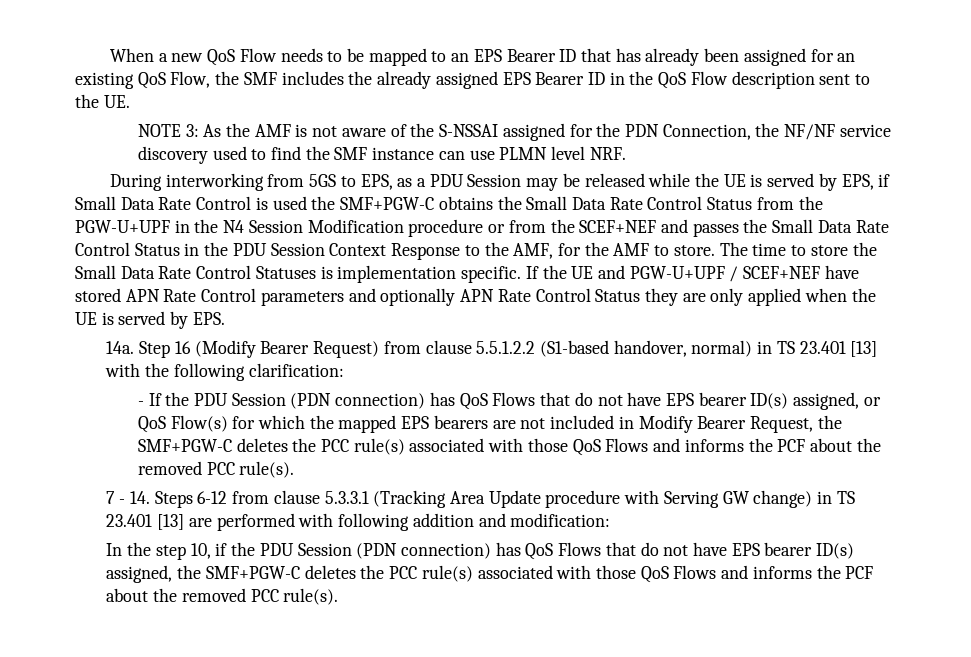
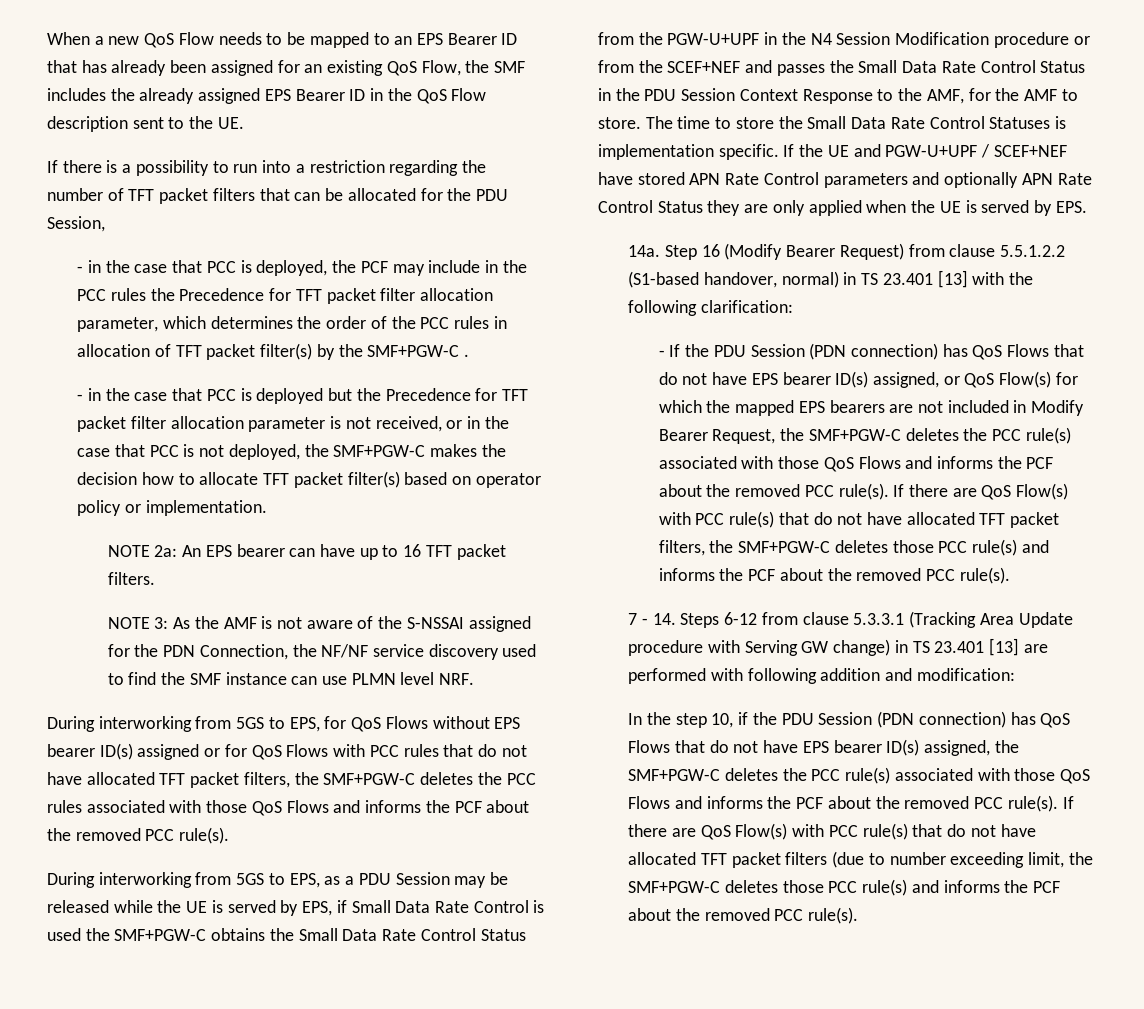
+ If there is a possibility to run into a restriction regarding the number of TFT packet filters that can be allocated for the PDU Session,
+ - in the case that PCC is deployed, the PCF may include in the PCC rules the Precedence for TFT packet filter allocation parameter, which determines the order of the PCC rules in allocation of TFT packet filter(s) by the SMF+PGW-C .
+ - in the case that PCC is deployed but the Precedence for TFT packet filter allocation parameter is not received, or in the case that PCC is not deployed, the SMF+PGW-C makes the decision how to allocate TFT packet filter(s) based on operator policy or implementation.
+ NOTE 2a: An EPS bearer can have up to 16 TFT packet filters.
+ During interworking from 5GS to EPS, for QoS Flows without EPS bearer ID(s) assigned or for QoS Flows with PCC rules that do not have allocated TFT packet filters, the SMF+PGW-C deletes the PCC rules associated with those QoS Flows and informs the PCF about the removed PCC rule(s).
+ If there are QoS Flow(s) with PCC rule(s) that do not have allocated TFT packet filters, the SMF+PGW-C deletes those PCC rule(s) and informs the PCF about the removed PCC rule(s).
+ If there are QoS Flow(s) with PCC rule(s) that do not have allocated TFT packet filters (due to number exceeding limit, the SMF+PGW-C deletes those PCC rule(s) and informs the PCF about the removed PCC rule(s).

